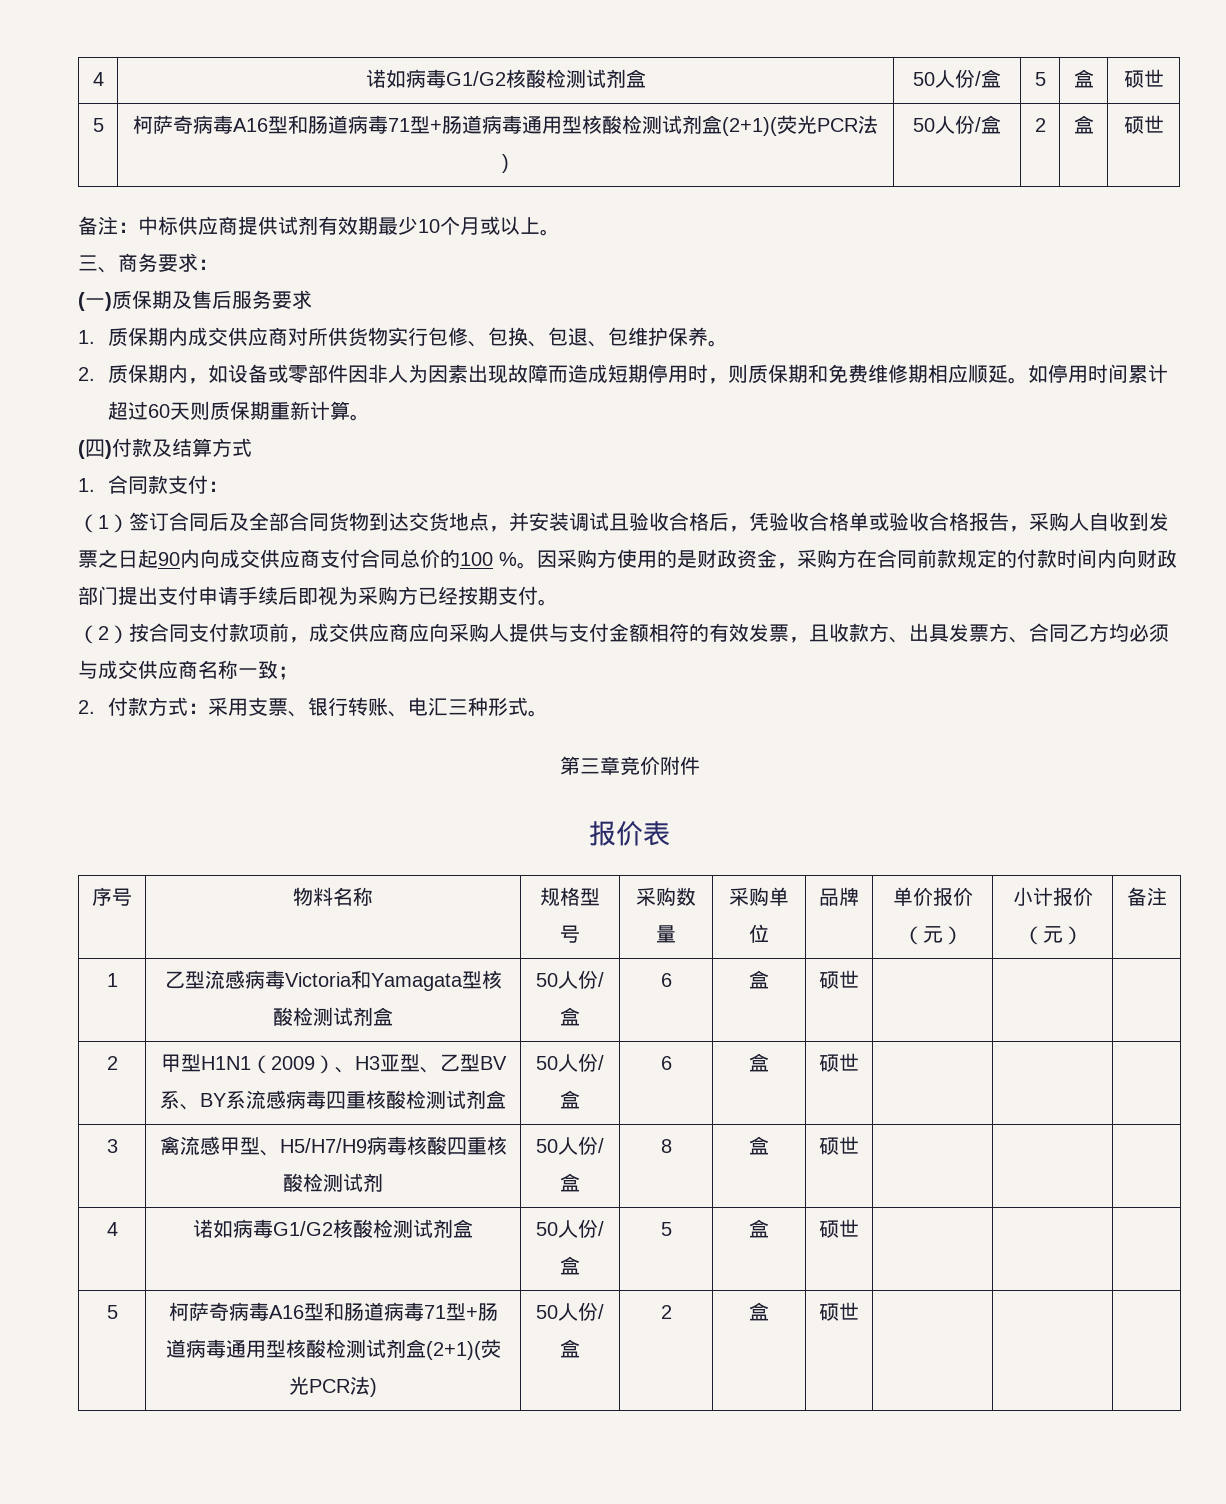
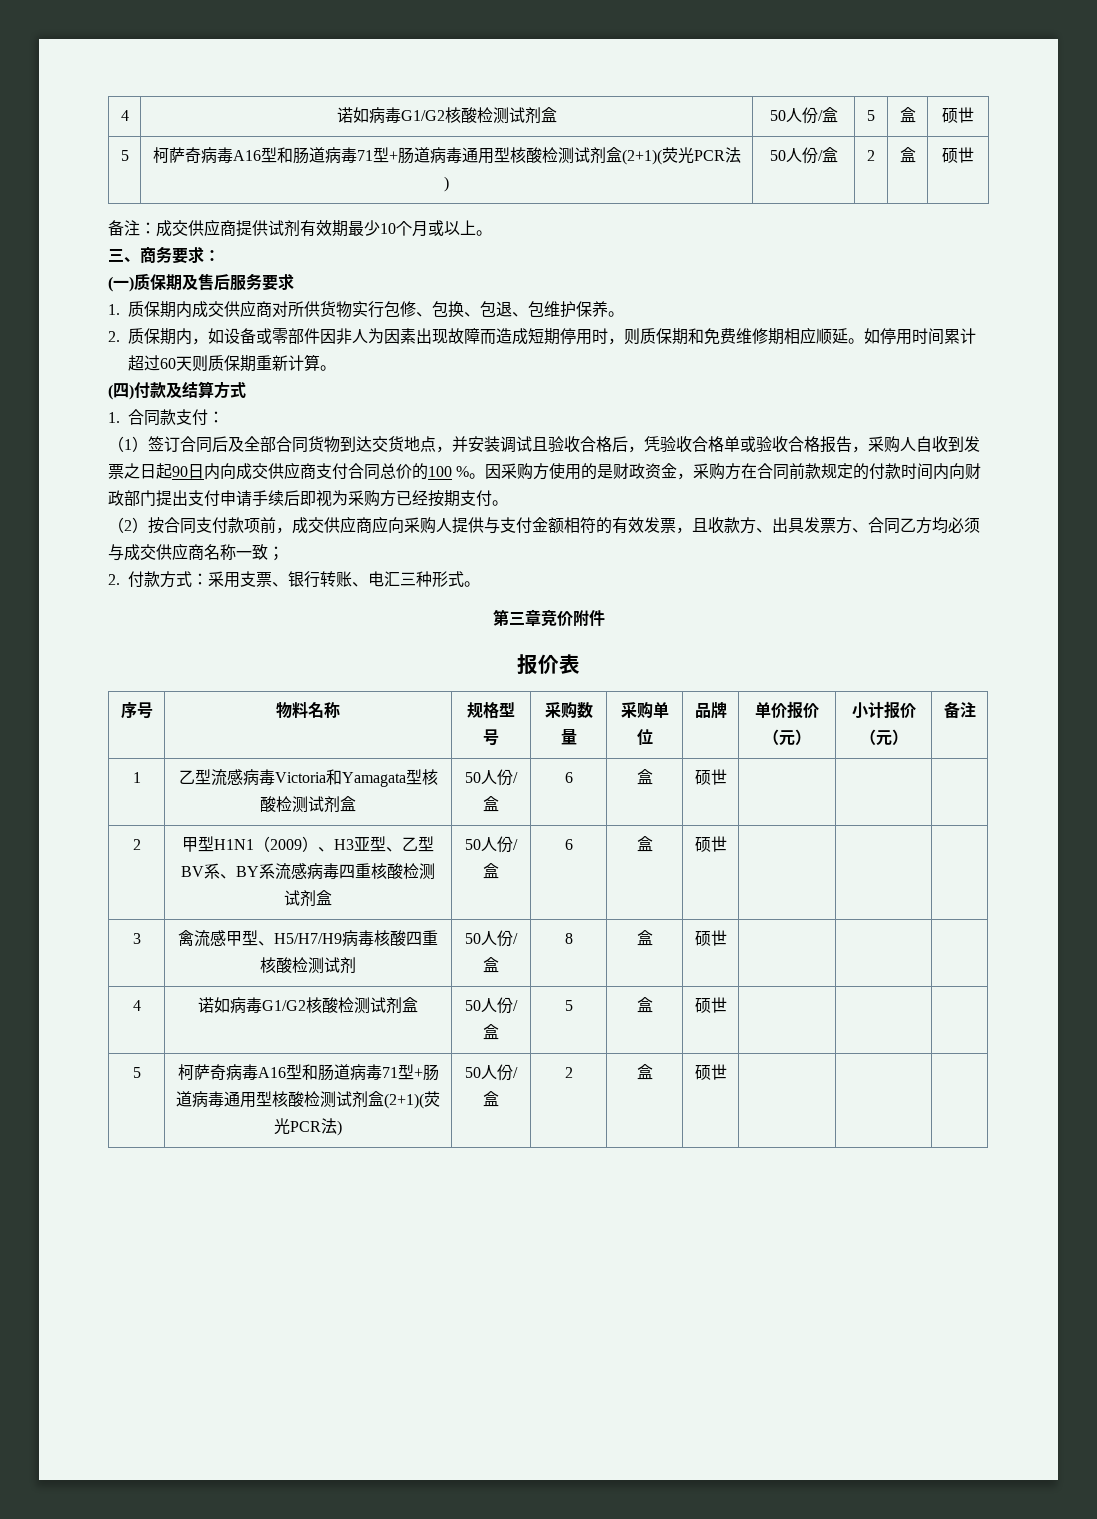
- 备注：中标供应商提供试剂有效期最少10个月或以上。
+ 备注：成交供应商提供试剂有效期最少10个月或以上。
- （1）签订合同后及全部合同货物到达交货地点，并安装调试且验收合格后，凭验收合格单或验收合格报告，采购人自收到发票之日起90内向成交供应商支付合同总价的100 %。
+ （1）签订合同后及全部合同货物到达交货地点，并安装调试且验收合格后，凭验收合格单或验收合格报告，采购人自收到发票之日起90日内向成交供应商支付合同总价的100 %。

